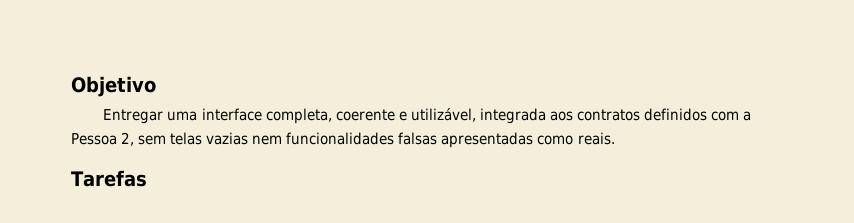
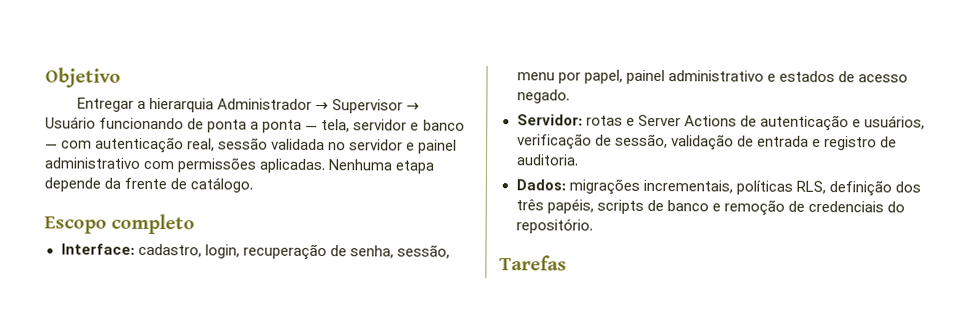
- Entregar uma interface completa, coerente e utilizável, integrada aos contratos definidos com a Pessoa 2, sem telas vazias nem funcionalidades falsas apresentadas como reais.
+ Entregar a hierarquia Administrador → Supervisor → Usuário funcionando de ponta a ponta — tela, servidor e banco — com autenticação real, sessão validada no servidor e painel administrativo com permissões aplicadas. Nenhuma etapa depende da frente de catálogo.
+ Escopo completo
+ Interface: cadastro, login, recuperação de senha, sessão, menu por papel, painel administrativo e estados de acesso negado.
+ Servidor: rotas e Server Actions de autenticação e usuários, verificação de sessão, validação de entrada e registro de auditoria.
+ Dados: migrações incrementais, políticas RLS, definição dos três papéis, scripts de banco e remoção de credenciais do repositório.

